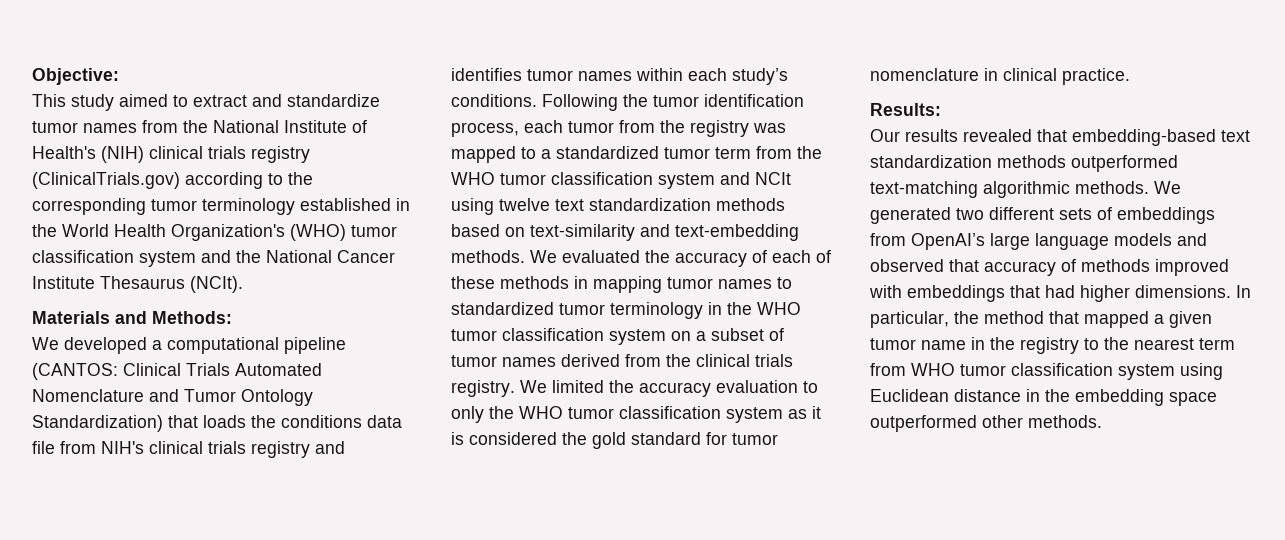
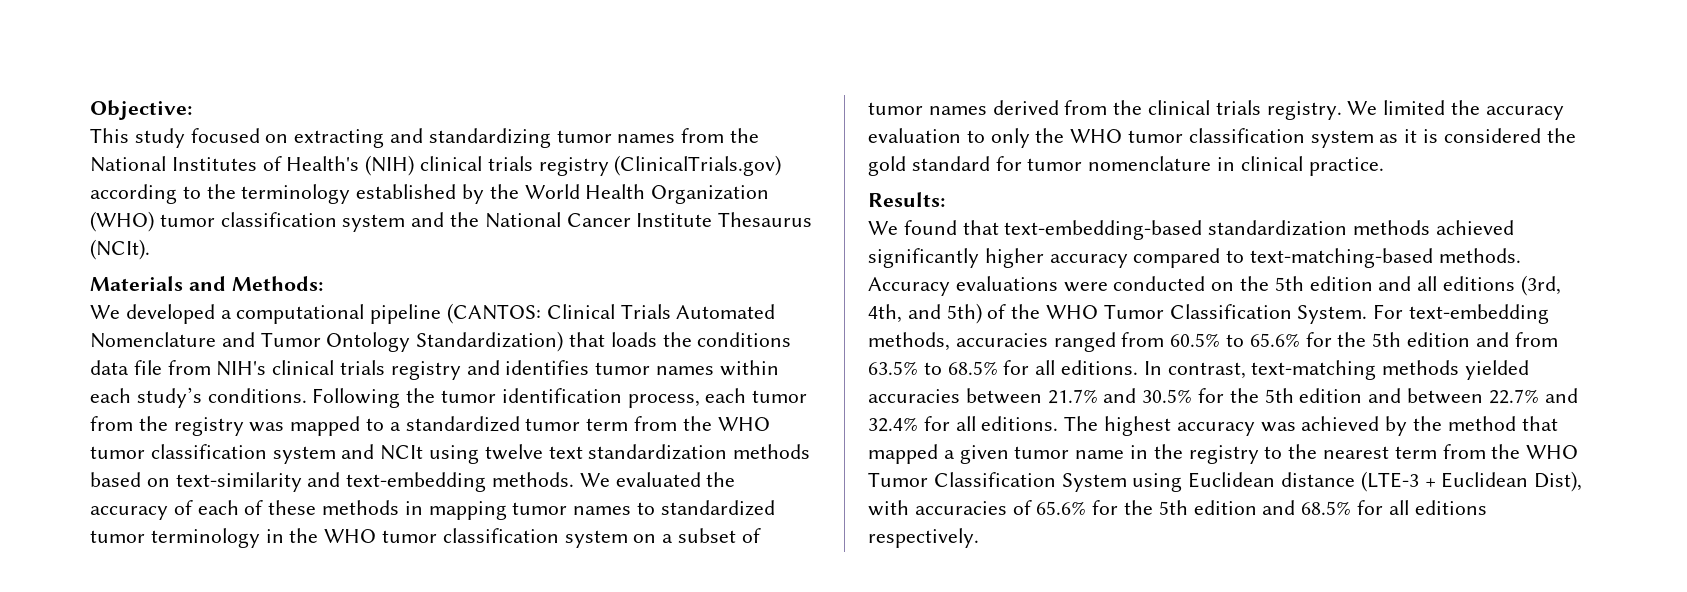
- This study aimed to extract and standardize tumor names from the National Institute of Health's (NIH) clinical trials registry (ClinicalTrials.gov) according to the corresponding tumor terminology established in the World Health Organization's (WHO) tumor classification system and the National Cancer Institute Thesaurus (NCIt).
+ This study focused on extracting and standardizing tumor names from the National Institutes of Health's (NIH) clinical trials registry (ClinicalTrials.gov) according to the terminology established by the World Health Organization (WHO) tumor classification system and the National Cancer Institute Thesaurus (NCIt).
- Our results revealed that embedding-based text standardization methods outperformed text-matching algorithmic methods. We generated two different sets of embeddings from OpenAI’s large language models and observed that accuracy of methods improved with embeddings that had higher dimensions. In particular, the method that mapped a given tumor name in the registry to the nearest term from WHO tumor classification system using Euclidean distance in the embedding space outperformed other methods.
+ We found that text-embedding-based standardization methods achieved significantly higher accuracy compared to text-matching-based methods. Accuracy evaluations were conducted on the 5th edition and all editions (3rd, 4th, and 5th) of the WHO Tumor Classification System. For text-embedding methods, accuracies ranged from 60.5% to 65.6% for the 5th edition and from 63.5% to 68.5% for all editions. In contrast, text-matching methods yielded accuracies between 21.7% and 30.5% for the 5th edition and between 22.7% and 32.4% for all editions. The highest accuracy was achieved by the method that mapped a given tumor name in the registry to the nearest term from the WHO Tumor Classification System using Euclidean distance (LTE-3 + Euclidean Dist), with accuracies of 65.6% for the 5th edition and 68.5% for all editions respectively.

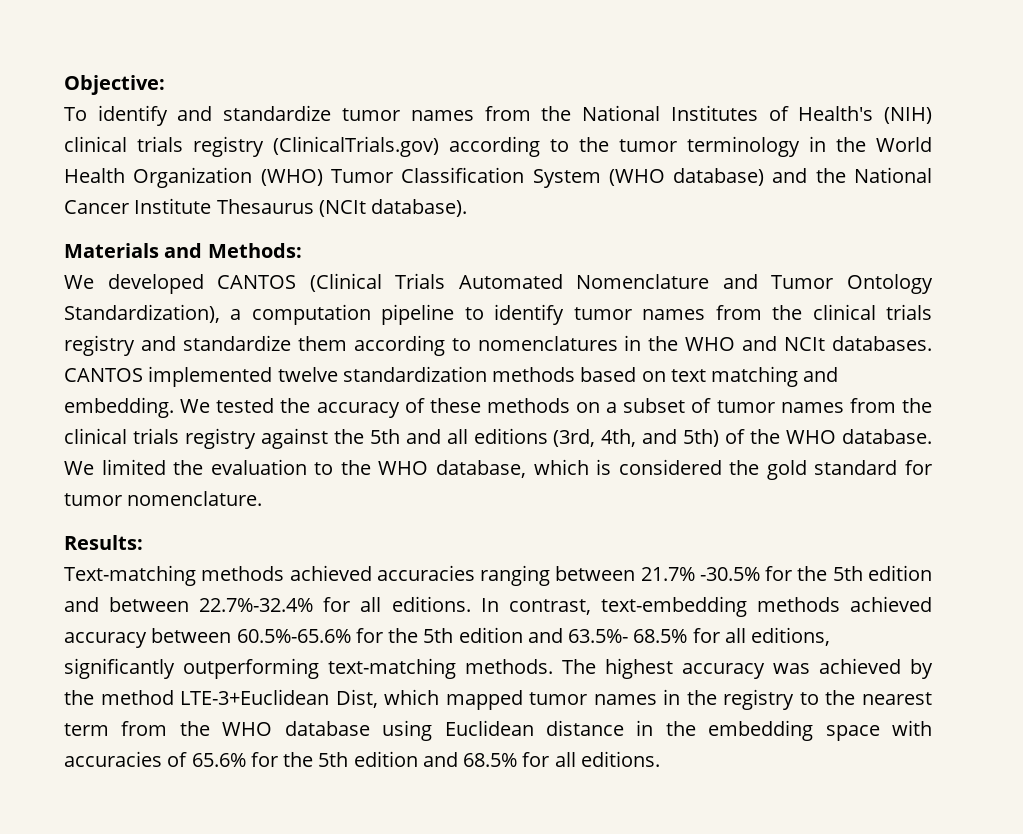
- This study focused on extracting and standardizing tumor names from the National Institutes of Health's (NIH) clinical trials registry (ClinicalTrials.gov) according to the terminology established by the World Health Organization (WHO) tumor classification system and the National Cancer Institute Thesaurus (NCIt).
+ To identify and standardize tumor names from the National Institutes of Health's (NIH) clinical trials registry (ClinicalTrials.gov) according to the tumor terminology in the World Health Organization (WHO) Tumor Classification System (WHO database) and the National Cancer Institute Thesaurus (NCIt database).
- We developed a computational pipeline (CANTOS: Clinical Trials Automated Nomenclature and Tumor Ontology Standardization) that loads the conditions data file from NIH's clinical trials registry and identifies tumor names within each study’s conditions. Following the tumor identification process, each tumor from the registry was mapped to a standardized tumor term from the WHO tumor classification system and NCIt using twelve text standardization methods based on text-similarity and text-embedding methods. We evaluated the accuracy of each of these methods in mapping tumor names to standardized tumor terminology in the WHO tumor classification system on a subset of tumor names derived from the clinical trials registry. We limited the accuracy evaluation to only the WHO tumor classification system as it is considered the gold standard for tumor nomenclature in clinical practice.
+ We developed CANTOS (Clinical Trials Automated Nomenclature and Tumor Ontology Standardization), a computation pipeline to identify tumor names from the clinical trials registry and standardize them according to nomenclatures in the WHO and NCIt databases. CANTOS implemented twelve standardization methods based on text matching and embedding. We tested the accuracy of these methods on a subset of tumor names from the clinical trials registry against the 5th and all editions (3rd, 4th, and 5th) of the WHO database. We limited the evaluation to the WHO database, which is considered the gold standard for tumor nomenclature.
  Results:
- We found that text-embedding-based standardization methods achieved significantly higher accuracy compared to text-matching-based methods. Accuracy evaluations were conducted on the 5th edition and all editions (3rd, 4th, and 5th) of the WHO Tumor Classification System. For text-embedding methods, accuracies ranged from 60.5% to 65.6% for the 5th edition and from 63.5% to 68.5% for all editions. In contrast, text-matching methods yielded accuracies between 21.7% and 30.5% for the 5th edition and between 22.7% and 32.4% for all editions.
+ Text-matching methods achieved accuracies ranging between 21.7% -30.5% for the 5th edition and between 22.7%-32.4% for all editions. In contrast, text-embedding methods achieved accuracy between 60.5%-65.6% for the 5th edition and 63.5%- 68.5% for all editions, significantly outperforming text-matching methods.
- The highest accuracy was achieved by the method that mapped a given tumor name in the registry to the nearest term from the WHO Tumor Classification System using Euclidean distance (LTE-3 + Euclidean Dist), with accuracies of 65.6% for the 5th edition and 68.5% for all editions respectively.
+ The highest accuracy was achieved by the method LTE-3+Euclidean Dist, which mapped tumor names in the registry to the nearest term from the WHO database using Euclidean distance in the embedding space with accuracies of 65.6% for the 5th edition and 68.5% for all editions.

